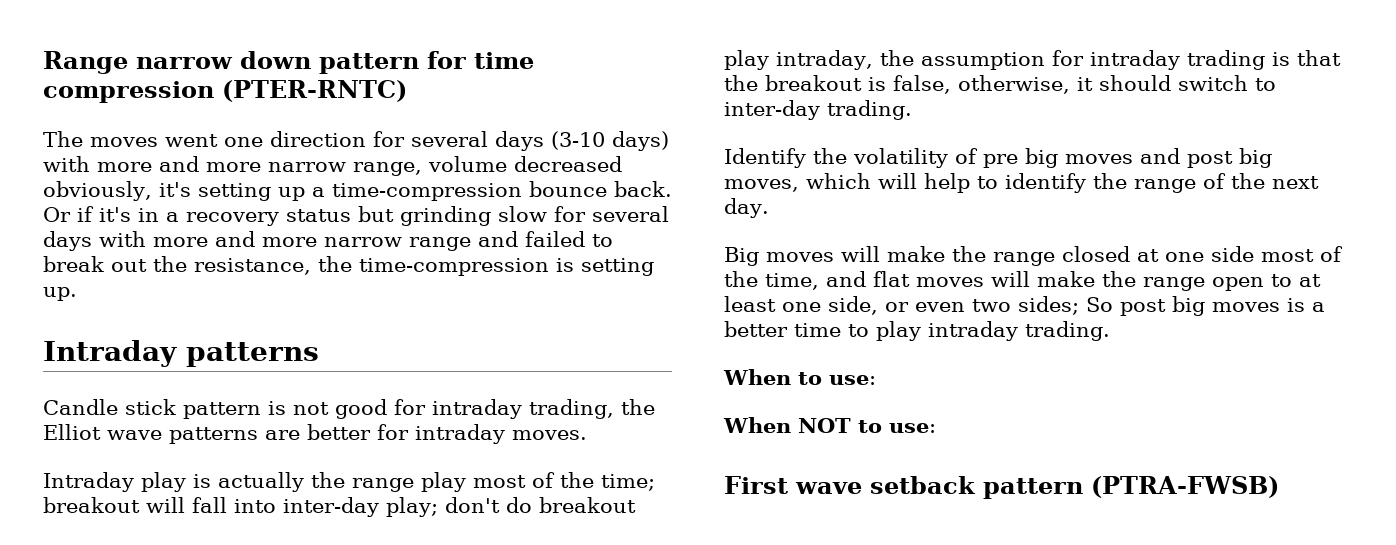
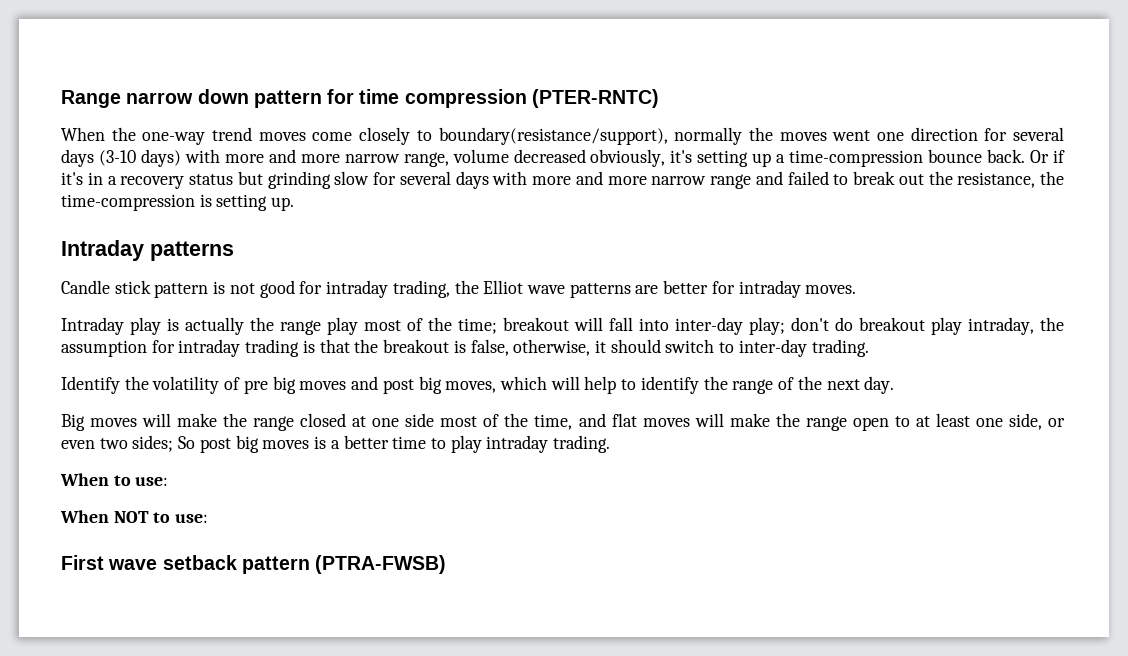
- The moves went one direction for several days (3-10 days) with more and more narrow range, volume decreased obviously, it's setting up a time-compression bounce back.
+ When the one-way trend moves come closely to boundary(resistance/support), normally the moves went one direction for several days (3-10 days) with more and more narrow range, volume decreased obviously, it's setting up a time-compression bounce back.

